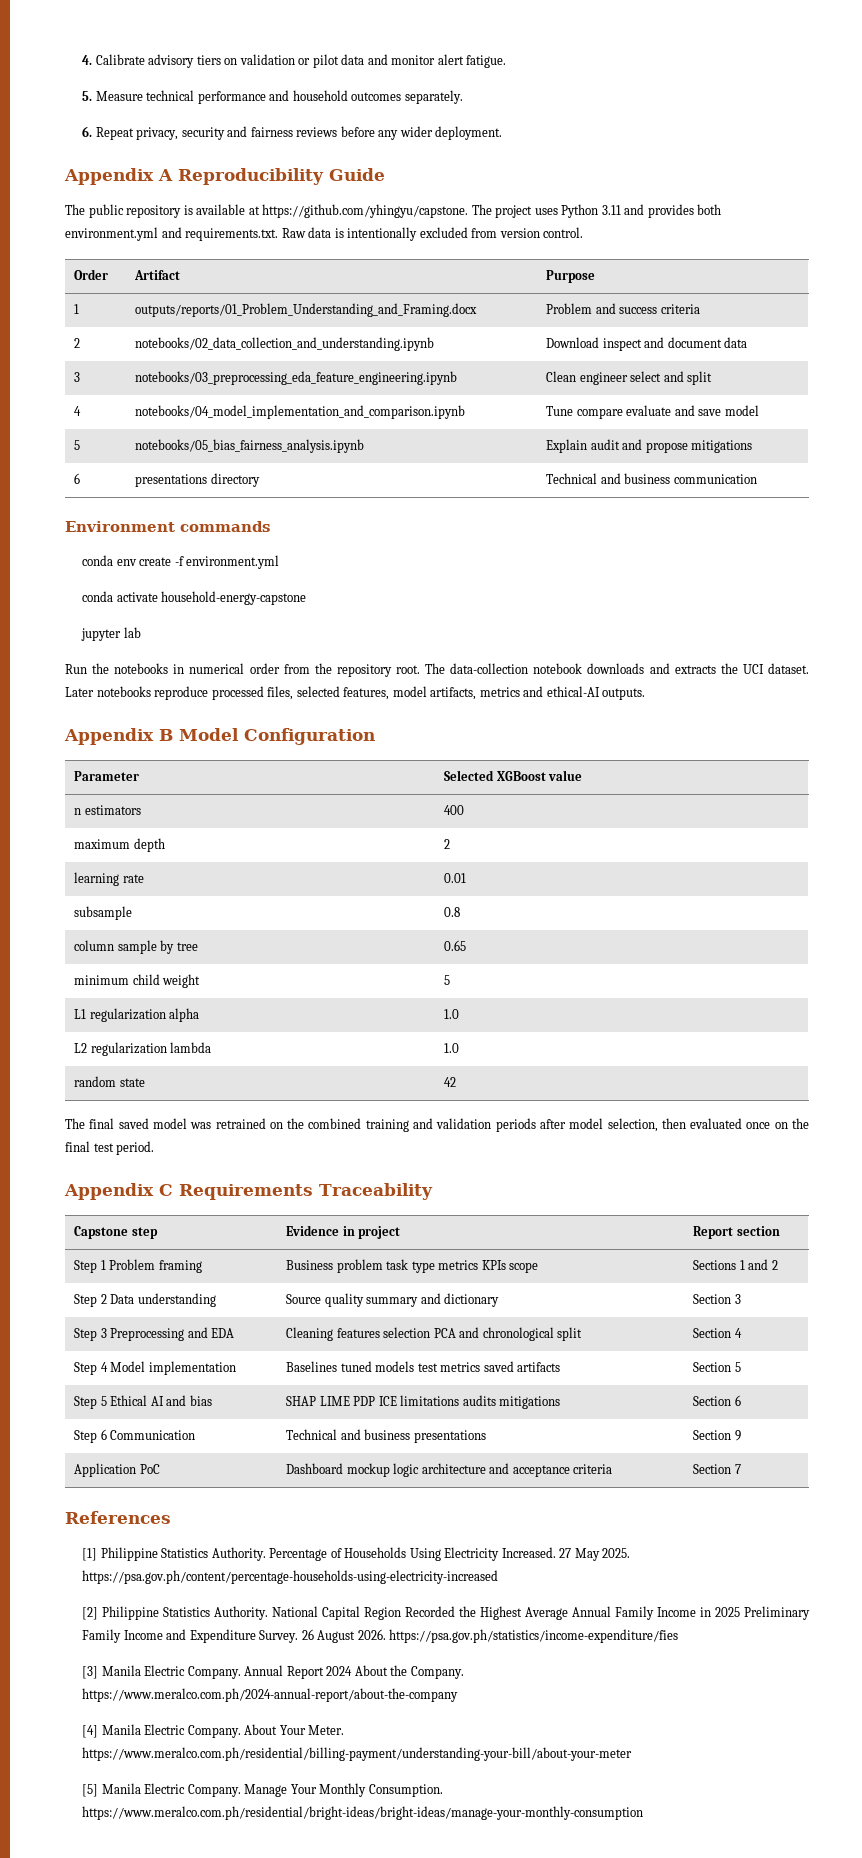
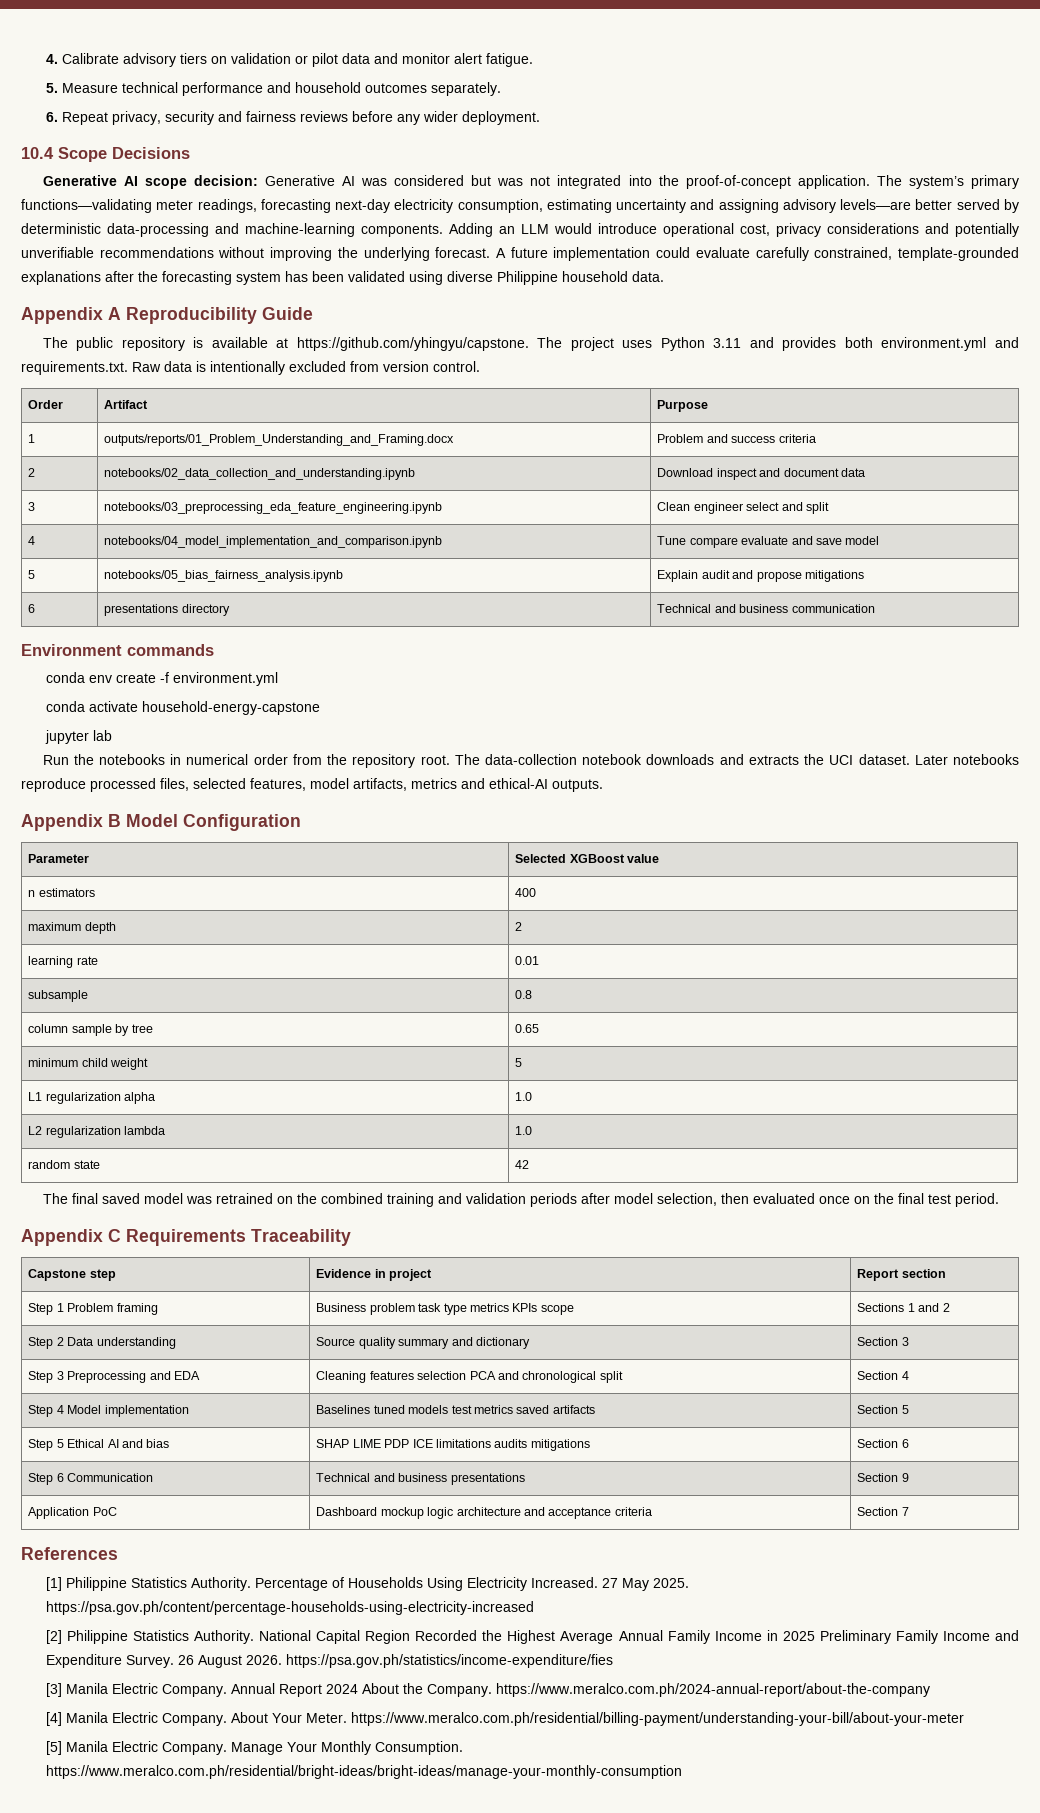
+ 10.4 Scope Decisions
+ Generative AI scope decision: Generative AI was considered but was not integrated into the proof-of-concept application. The system’s primary functions—validating meter readings, forecasting next-day electricity consumption, estimating uncertainty and assigning advisory levels—are better served by deterministic data-processing and machine-learning components. Adding an LLM would introduce operational cost, privacy considerations and potentially unverifiable recommendations without improving the underlying forecast. A future implementation could evaluate carefully constrained, template-grounded explanations after the forecasting system has been validated using diverse Philippine household data.

